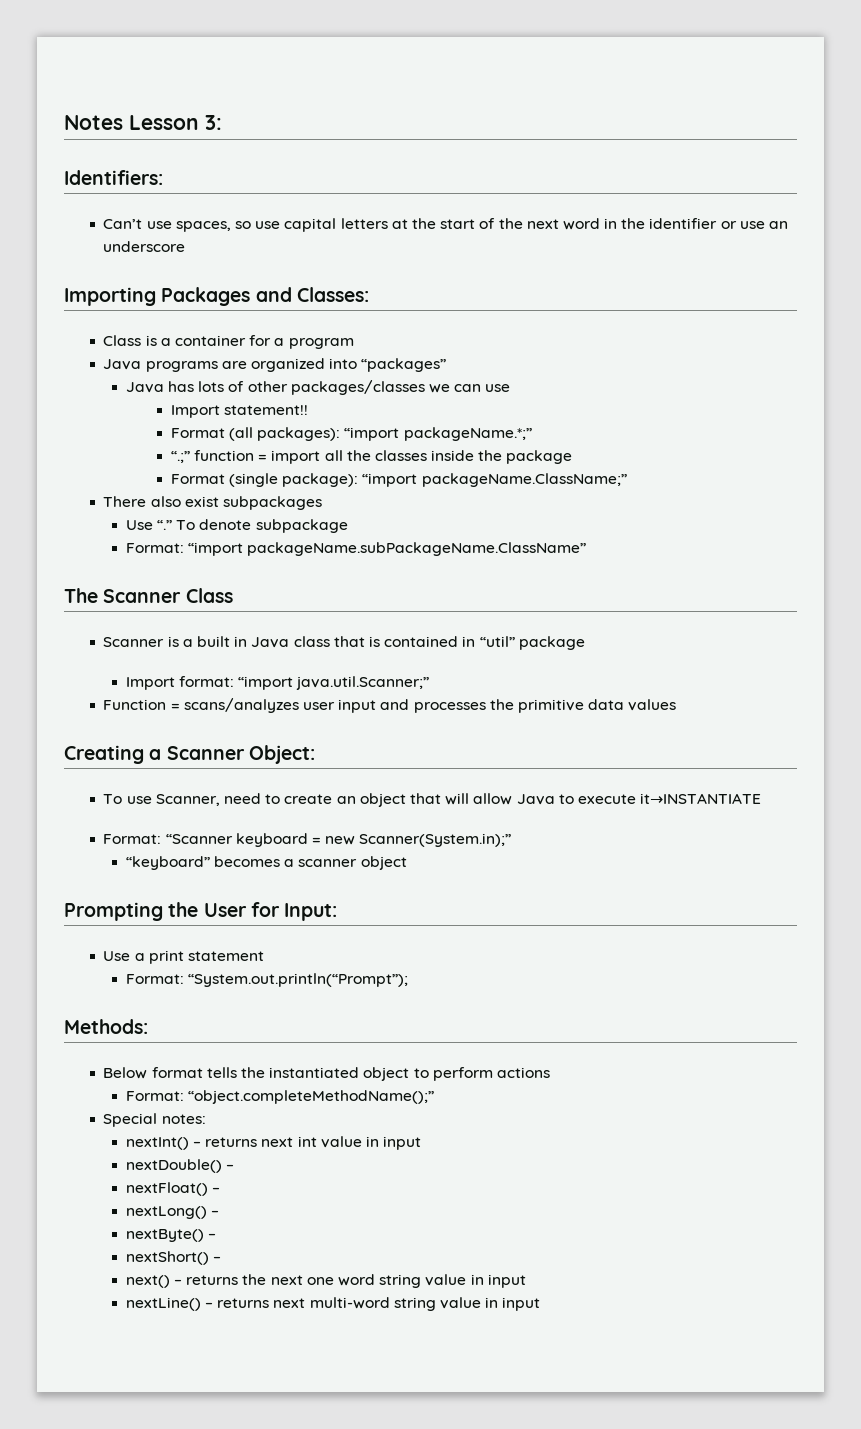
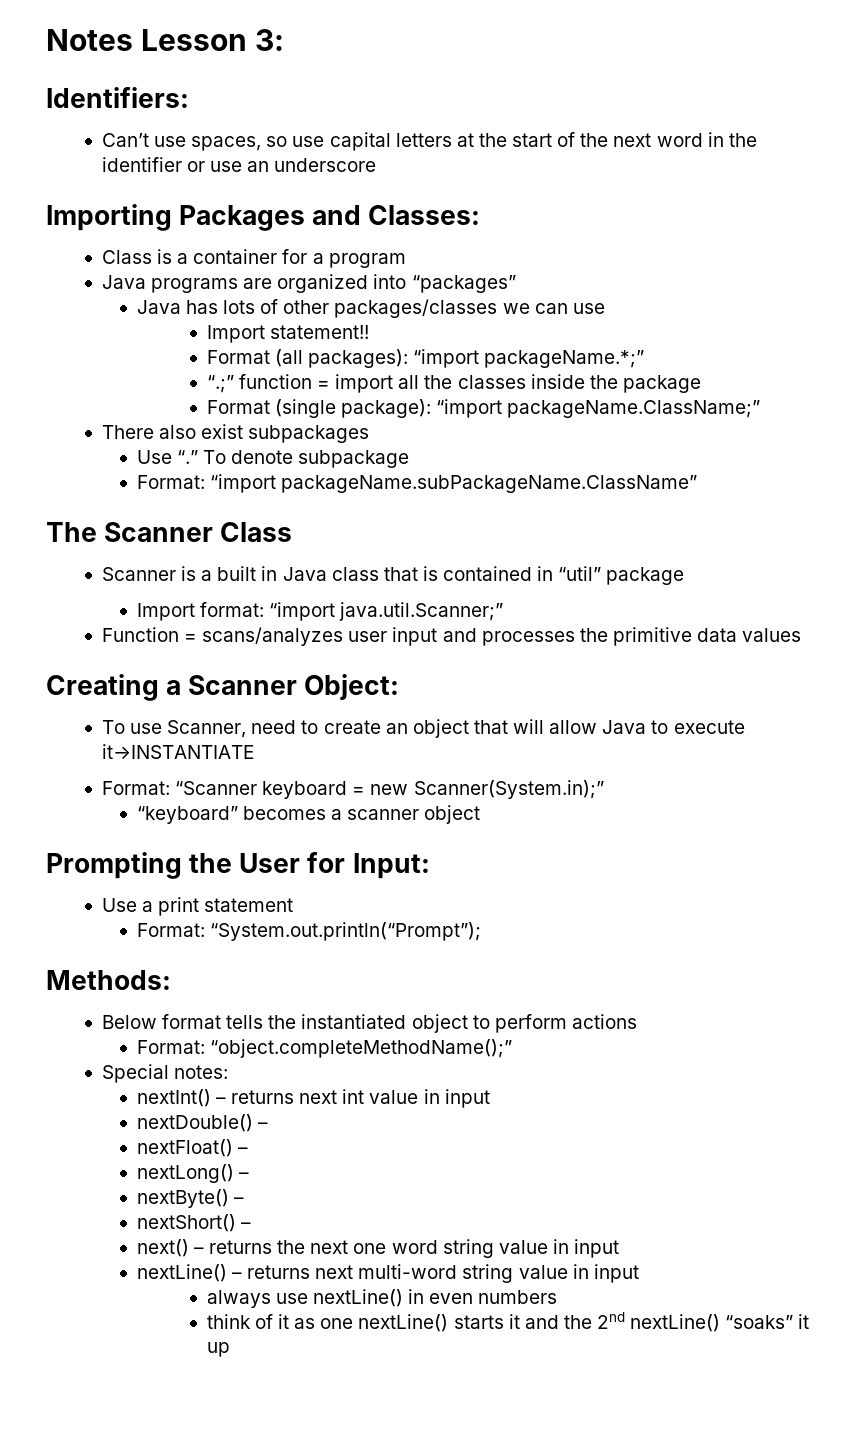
+ always use nextLine() in even numbers
+ think of it as one nextLine() starts it and the 2nd nextLine() “soaks” it up

